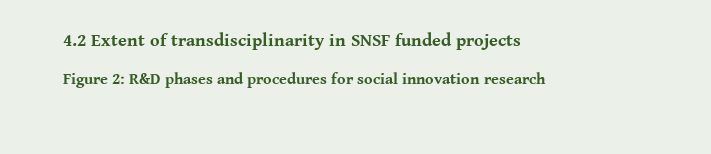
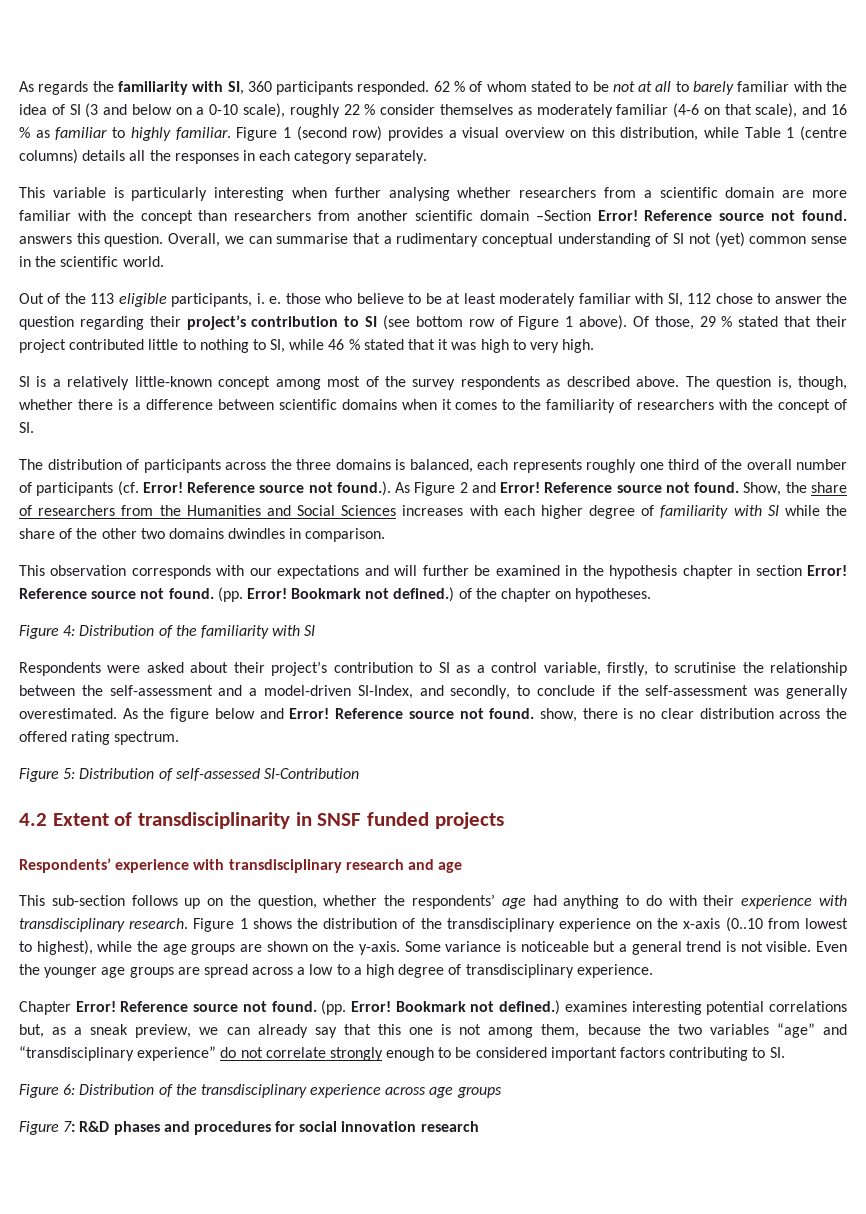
+ As regards the familiarity with SI, 360 participants responded. 62 % of whom stated to be not at all to barely familiar with the idea of SI (3 and below on a 0-10 scale), roughly 22 % consider themselves as moderately familiar (4-6 on that scale), and 16 % as familiar to highly familiar. Figure 1 (second row) provides a visual overview on this distribution, while Table 1 (centre columns) details all the responses in each category separately.
+ This variable is particularly interesting when further analysing whether researchers from a scientific domain are more familiar with the concept than researchers from another scientific domain –Section Error! Reference source not found. answers this question. Overall, we can summarise that a rudimentary conceptual understanding of SI not (yet) common sense in the scientific world.
+ Out of the 113 eligible participants, i. e. those who believe to be at least moderately familiar with SI, 112 chose to answer the question regarding their project’s contribution to SI (see bottom row of Figure 1 above). Of those, 29 % stated that their project contributed little to nothing to SI, while 46 % stated that it was high to very high.
+ SI is a relatively little-known concept among most of the survey respondents as described above. The question is, though, whether there is a difference between scientific domains when it comes to the familiarity of researchers with the concept of SI.
+ The distribution of participants across the three domains is balanced, each represents roughly one third of the overall number of participants (cf. Error! Reference source not found.). As Figure 2 and Error! Reference source not found. Show, the share of researchers from the Humanities and Social Sciences increases with each higher degree of familiarity with SI while the share of the other two domains dwindles in comparison.
+ This observation corresponds with our expectations and will further be examined in the hypothesis chapter in section Error! Reference source not found. (pp. Error! Bookmark not defined.) of the chapter on hypotheses.
+ Figure 4: Distribution of the familiarity with SI
+ Respondents were asked about their project’s contribution to SI as a control variable, firstly, to scrutinise the relationship between the self-assessment and a model-driven SI-Index, and secondly, to conclude if the self-assessment was generally overestimated. As the figure below and Error! Reference source not found. show, there is no clear distribution across the offered rating spectrum.
+ Figure 5: Distribution of self-assessed SI-Contribution
- Figure 2: R&D phases and procedures for social innovation research
+ Respondents’ experience with transdisciplinary research and age
+ This sub-section follows up on the question, whether the respondents’ age had anything to do with their experience with transdisciplinary research. Figure 1 shows the distribution of the transdisciplinary experience on the x-axis (0..10 from lowest to highest), while the age groups are shown on the y-axis. Some variance is noticeable but a general trend is not visible. Even the younger age groups are spread across a low to a high degree of transdisciplinary experience.
+ Chapter Error! Reference source not found. (pp. Error! Bookmark not defined.) examines interesting potential correlations but, as a sneak preview, we can already say that this one is not among them, because the two variables “age” and “transdisciplinary experience” do not correlate strongly enough to be considered important factors contributing to SI.
+ Figure 6: Distribution of the transdisciplinary experience across age groups
+ Figure 7: R&D phases and procedures for social innovation research

